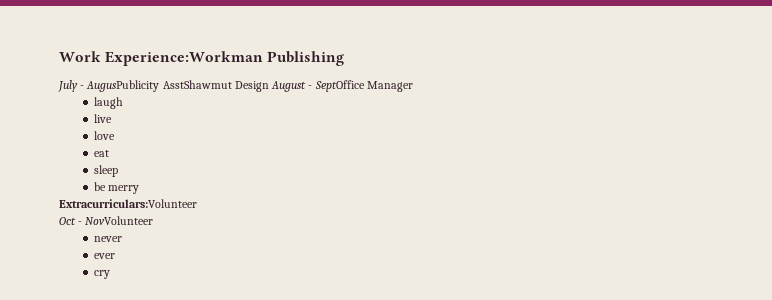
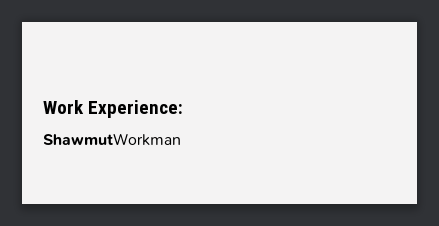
- Work Experience:Workman Publishing
- July - AugusPublicity AsstShawmut Design August - SeptOffice Manager
- laugh
- live
- love
- eat
- sleep
- be merry
- Extracurriculars:Volunteer
- Oct - NovVolunteer
- never
- ever
- cry
+ Work Experience:
+ ShawmutWorkman

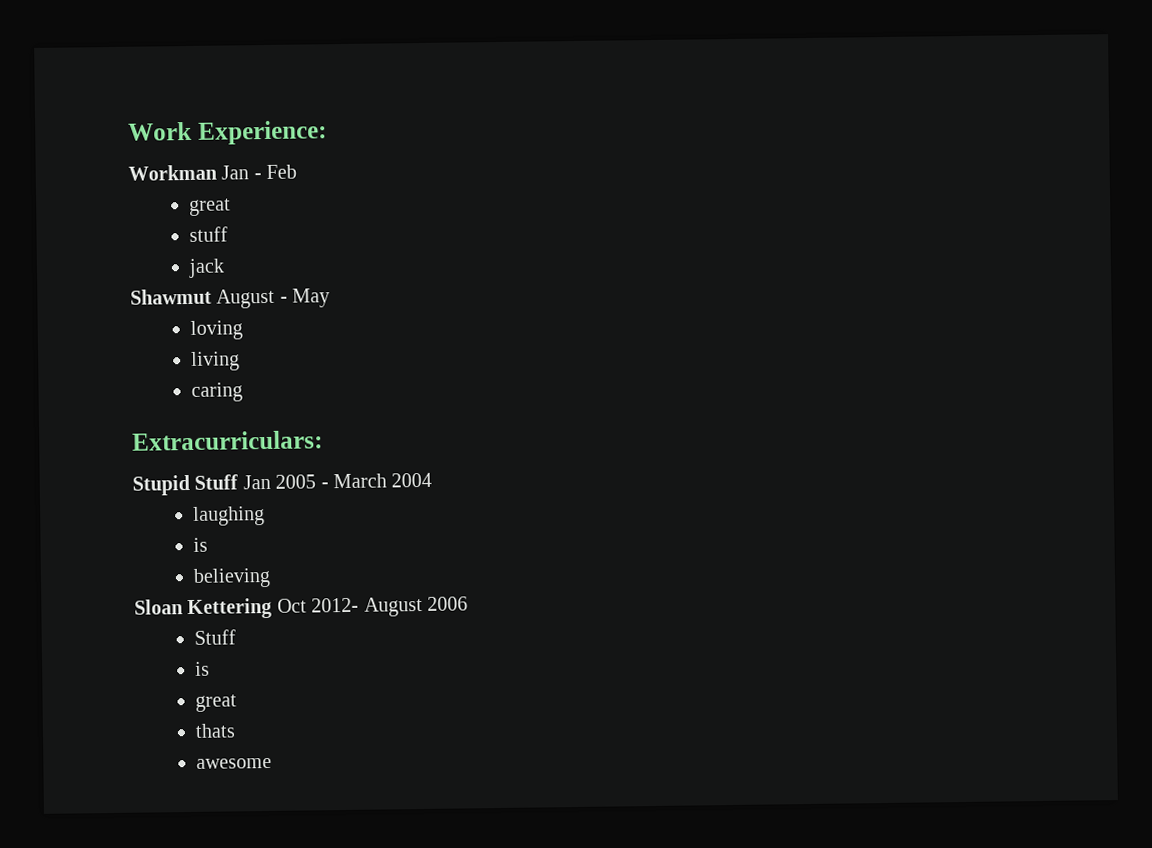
- ShawmutWorkman
+ Workman Jan - Feb
+ great
+ stuff
+ jack
+ Shawmut August - May
+ loving
+ living
+ caring
+ Extracurriculars:
+ Stupid Stuff Jan 2005 - March 2004
+ laughing
+ is
+ believing
+ Sloan Kettering Oct 2012- August 2006
+ Stuff
+ is
+ great
+ thats
+ awesome

